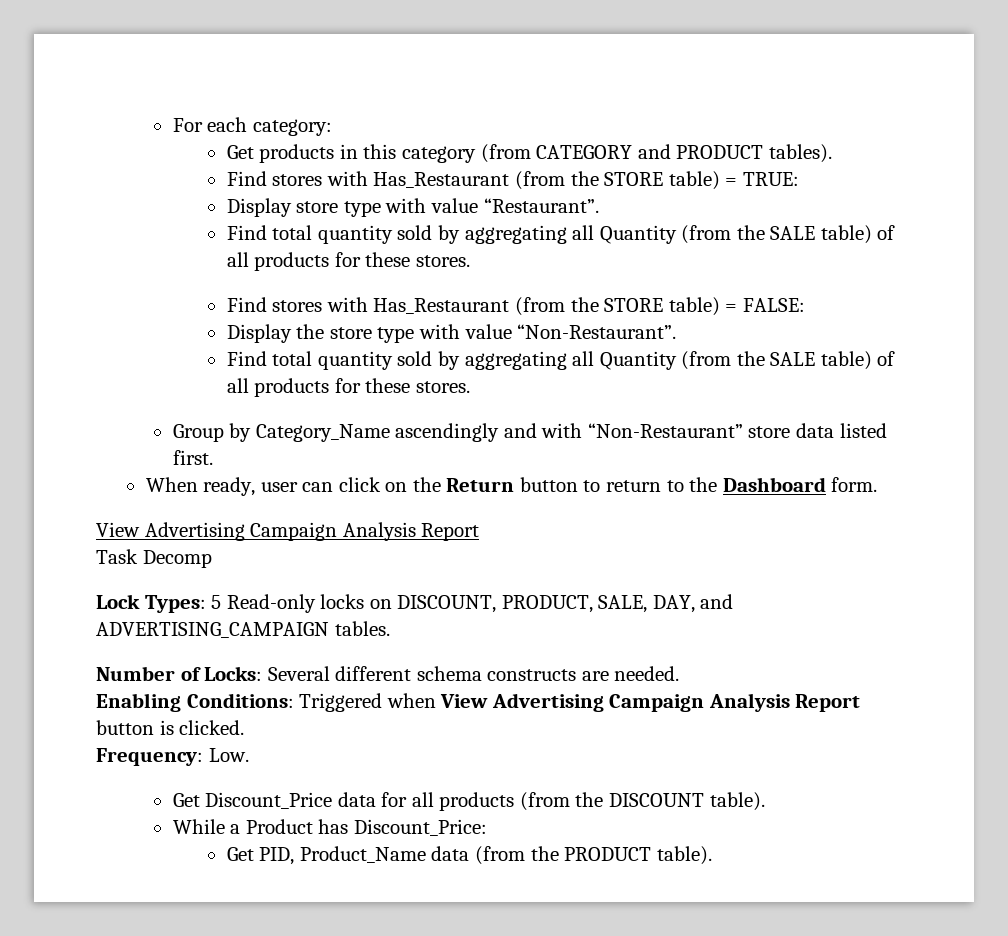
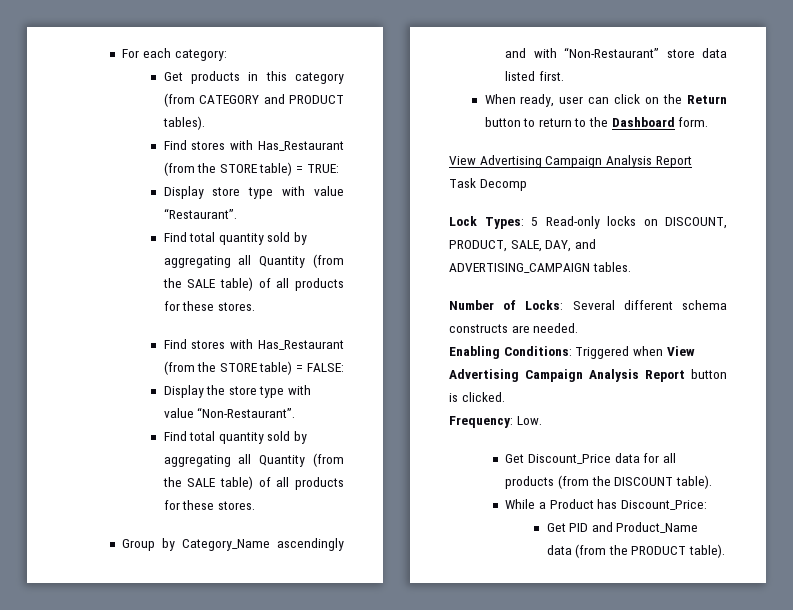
- Get PID, Product_Name data (from the PRODUCT table).
+ Get PID and Product_Name data (from the PRODUCT table).

